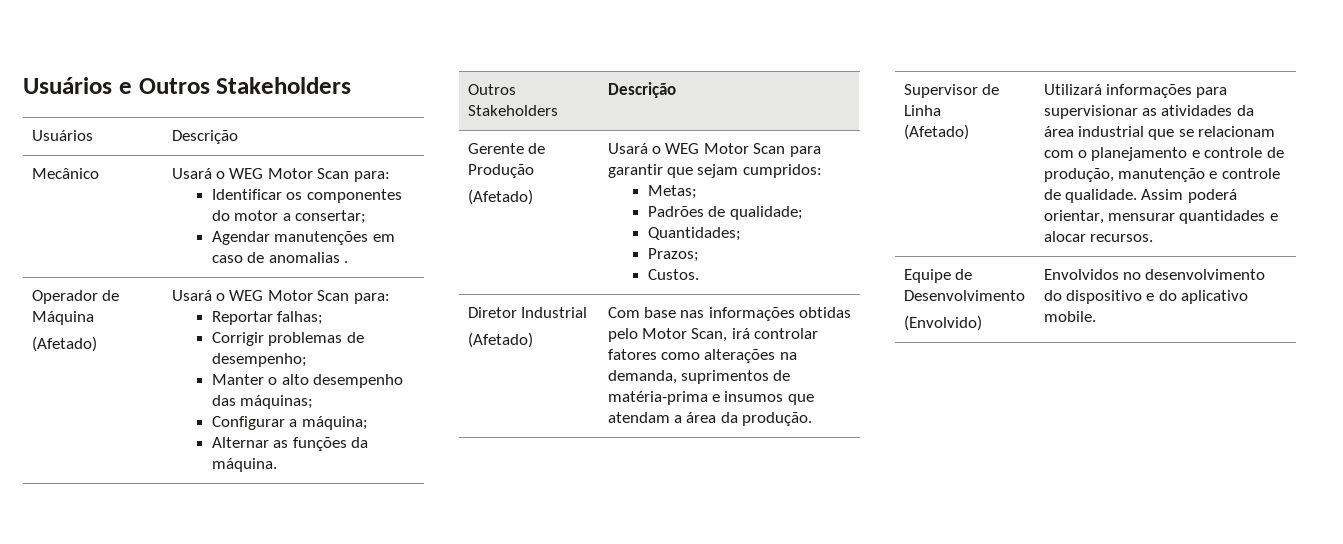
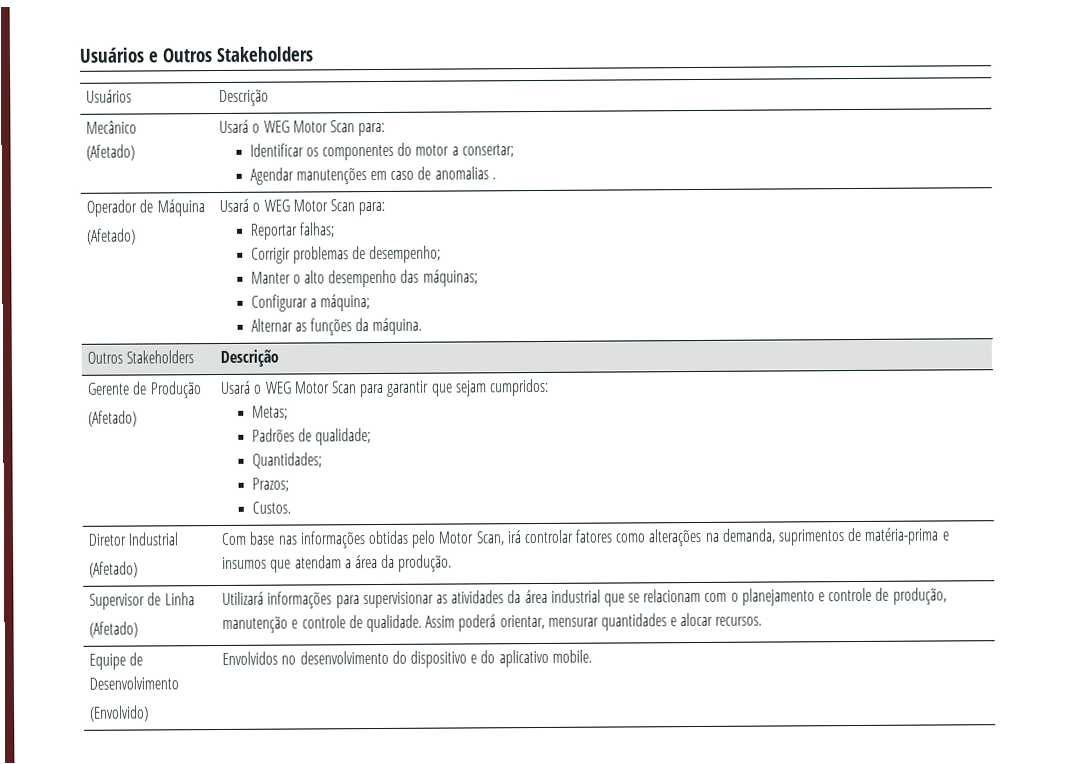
- Mecânico | Usará o WEG Motor Scan para:
+ Mecânico
+ (Afetado) | Usará o WEG Motor Scan para:

